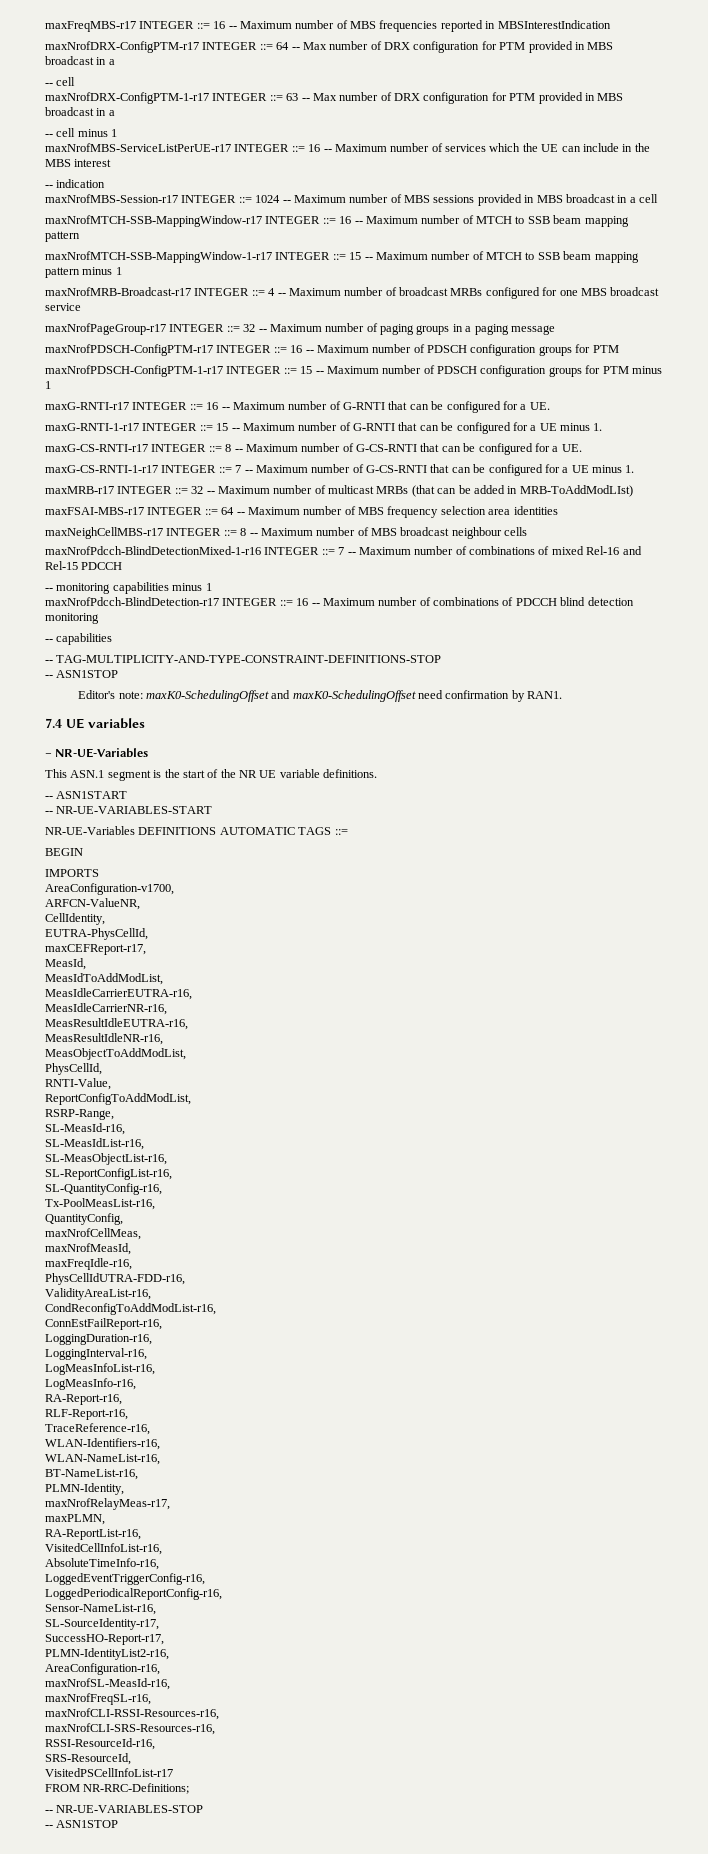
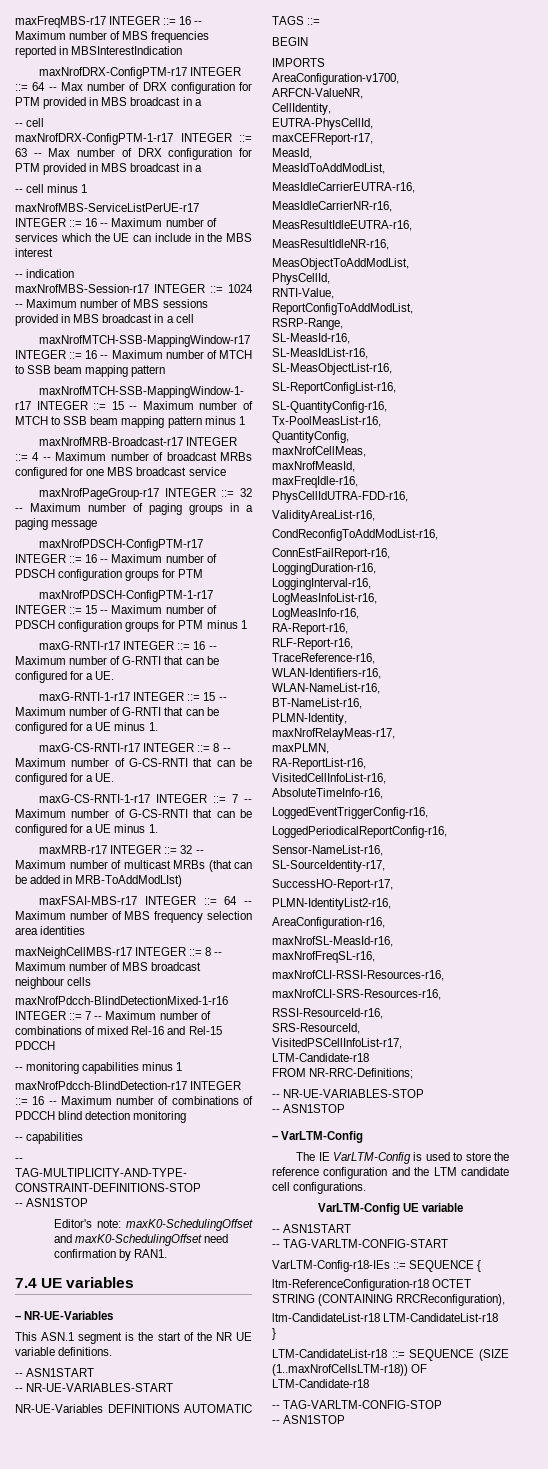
- VisitedPSCellInfoList-r17
+ VisitedPSCellInfoList-r17,
+ LTM-Candidate-r18
+ – VarLTM-Config
+ The IE VarLTM-Config is used to store the reference configuration and the LTM candidate cell configurations.
+ VarLTM-Config UE variable
+ -- ASN1START
+ -- TAG-VARLTM-CONFIG-START
+ VarLTM-Config-r18-IEs ::= SEQUENCE {
+ ltm-ReferenceConfiguration-r18 OCTET STRING (CONTAINING RRCReconfiguration),
+ ltm-CandidateList-r18 LTM-CandidateList-r18
+ }
+ LTM-CandidateList-r18 ::= SEQUENCE (SIZE (1..maxNrofCellsLTM-r18)) OF LTM-Candidate-r18
+ -- TAG-VARLTM-CONFIG-STOP
+ -- ASN1STOP

